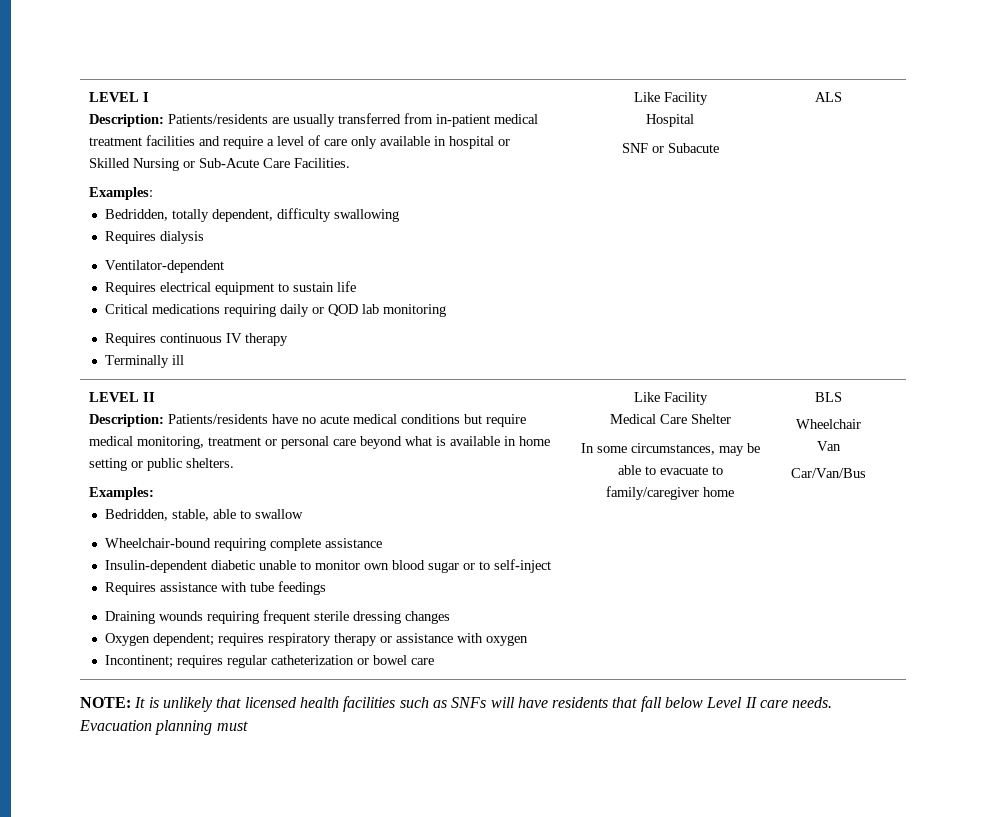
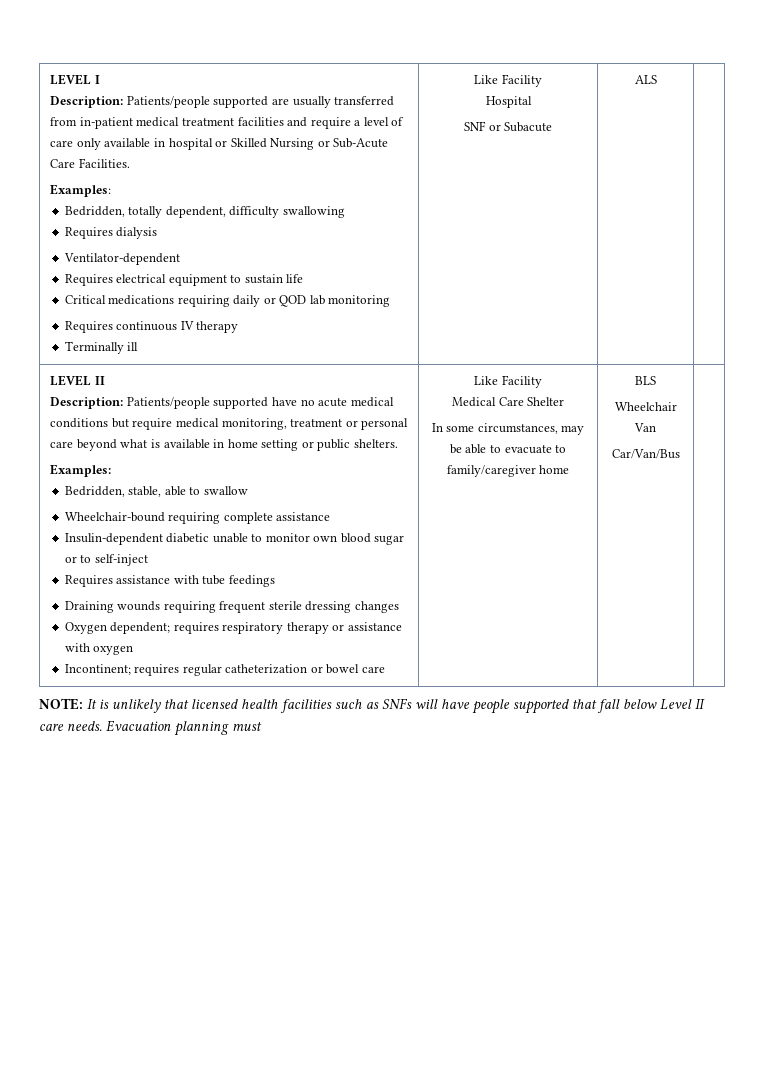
- Description: Patients/residents are usually transferred from in‐patient medical treatment facilities and require a level of care only available in hospital or Skilled Nursing or Sub-Acute Care Facilities.
+ Description: Patients/people supported are usually transferred from in‐patient medical treatment facilities and require a level of care only available in hospital or Skilled Nursing or Sub-Acute Care Facilities.
- Description: Patients/residents have no acute medical conditions but require medical monitoring, treatment or personal care beyond what is available in home setting or public shelters.
+ Description: Patients/people supported have no acute medical conditions but require medical monitoring, treatment or personal care beyond what is available in home setting or public shelters.
- NOTE: It is unlikely that licensed health facilities such as SNFs will have residents that fall below Level II care needs.
+ NOTE: It is unlikely that licensed health facilities such as SNFs will have people supported that fall below Level II care needs.

